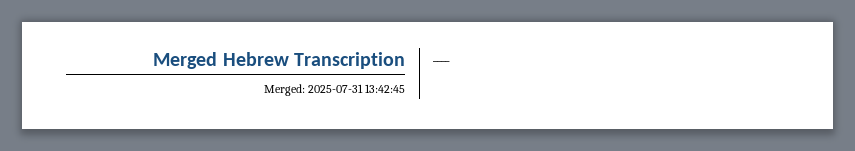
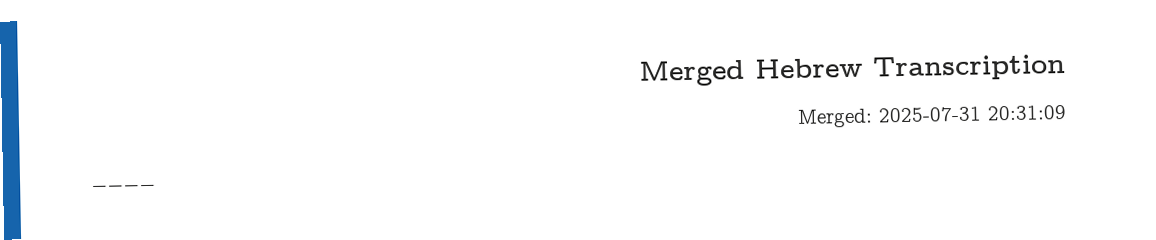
- Merged: 2025-07-31 13:42:45
+ Merged: 2025-07-31 20:31:09

